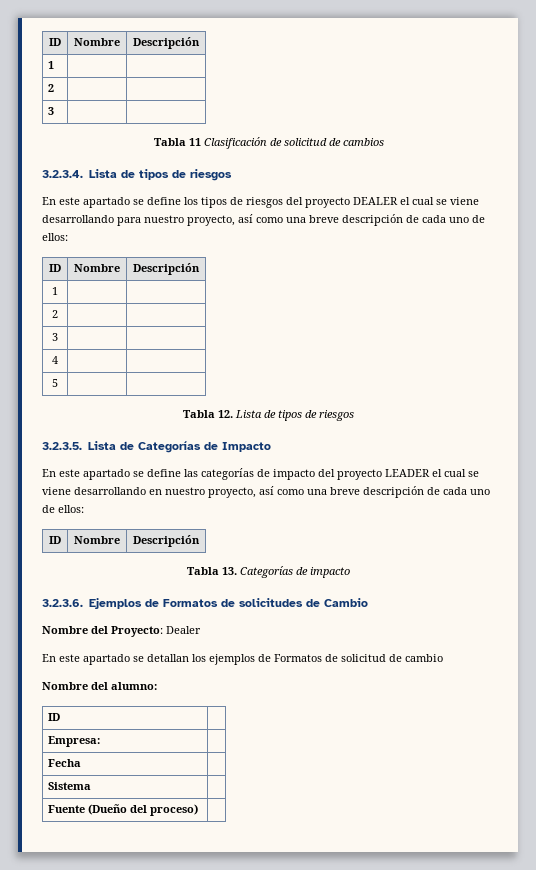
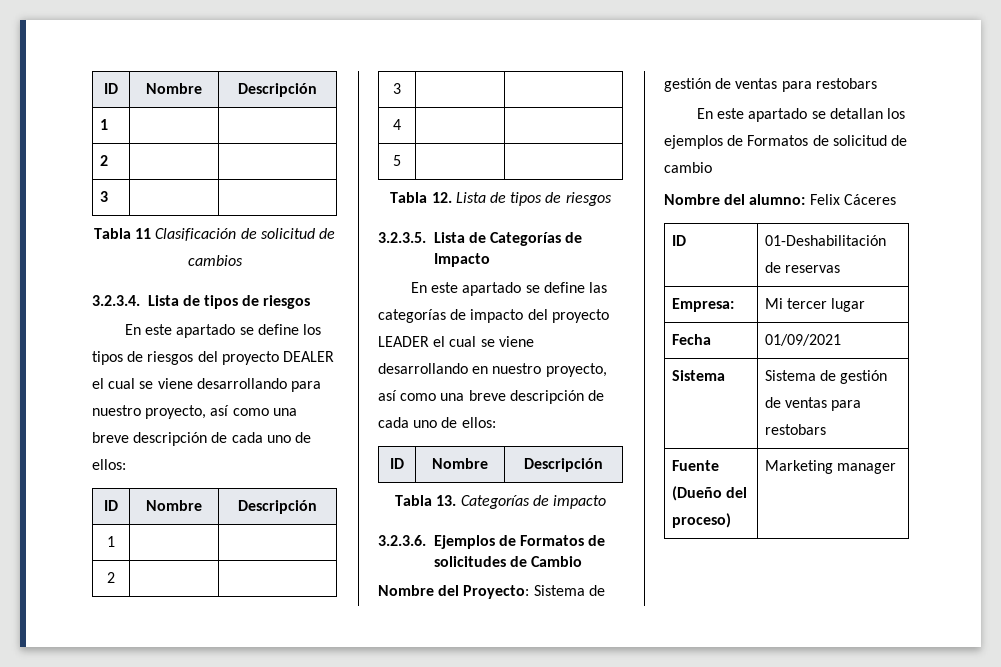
- Nombre del Proyecto: Dealer
+ Nombre del Proyecto: Sistema de gestión de ventas para restobars
- Nombre del alumno:
- ID |
- Empresa: |
+ Nombre del alumno: Felix Cáceres
+ ID | 01-Deshabilitación de reservas
+ Empresa: | Mi tercer lugar
- Fecha |
+ Fecha | 01/09/2021
- Sistema |
+ Sistema | Sistema de gestión de ventas para restobars
- Fuente (Dueño del proceso) |
+ Fuente (Dueño del proceso) | Marketing manager

